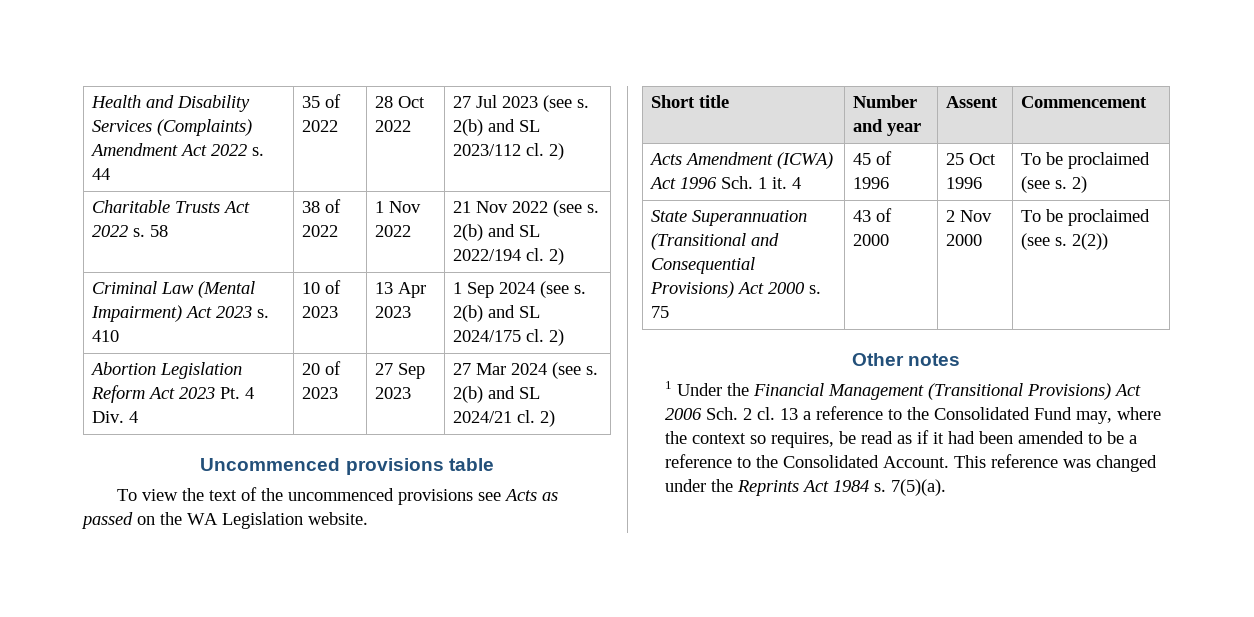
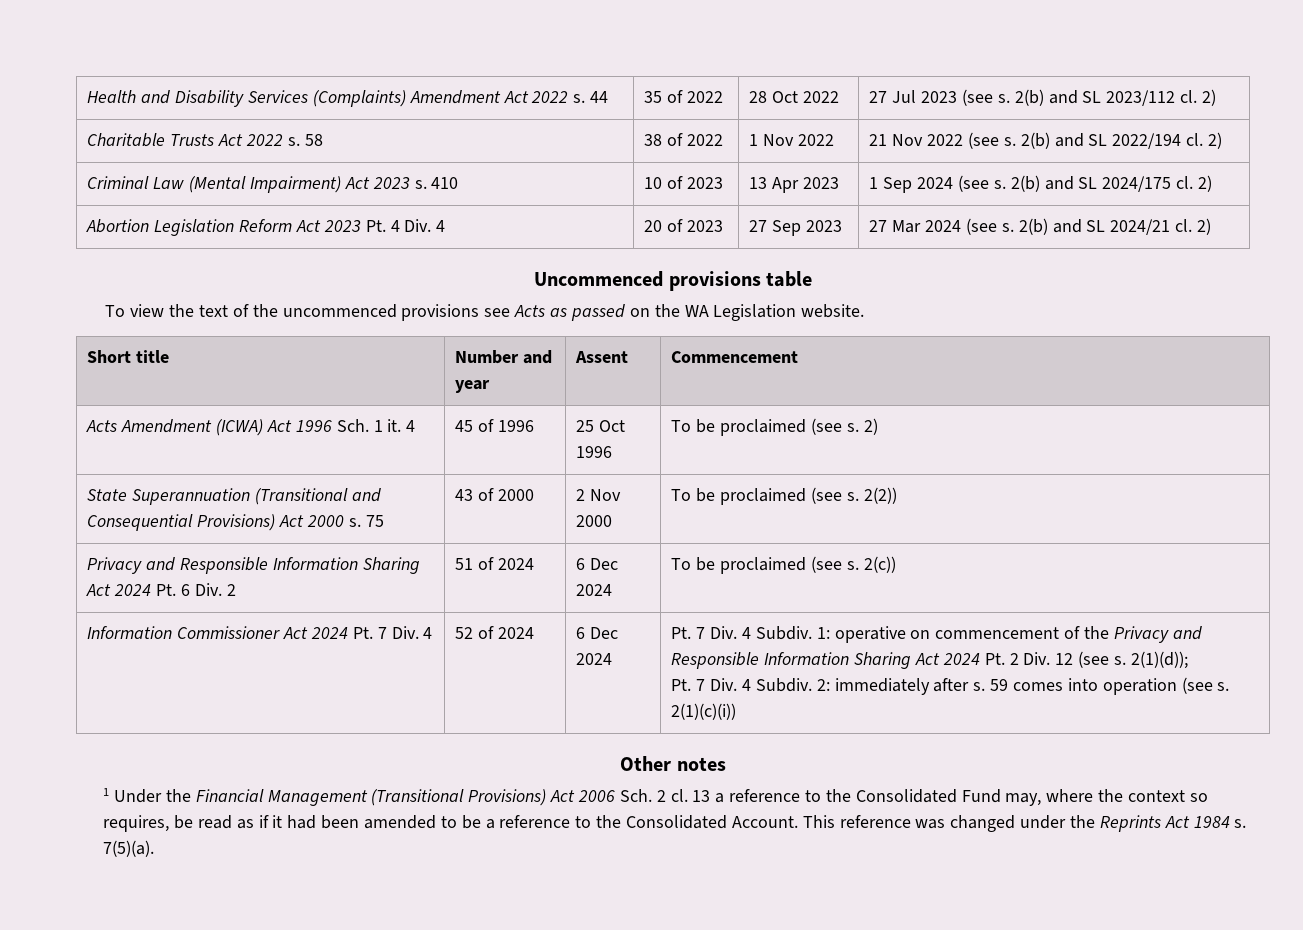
+ Privacy and Responsible Information Sharing Act 2024 Pt. 6 Div. 2 | 51 of 2024 | 6 Dec 2024 | To be proclaimed (see s. 2(c))
+ Information Commissioner Act 2024 Pt. 7 Div. 4 | 52 of 2024 | 6 Dec 2024 | Pt. 7 Div. 4 Subdiv. 1: operative on commencement of the Privacy and Responsible Information Sharing Act 2024 Pt. 2 Div. 12 (see s. 2(1)(d));
+ Pt. 7 Div. 4 Subdiv. 2: immediately after s. 59 comes into operation (see s. 2(1)(c)(i))

